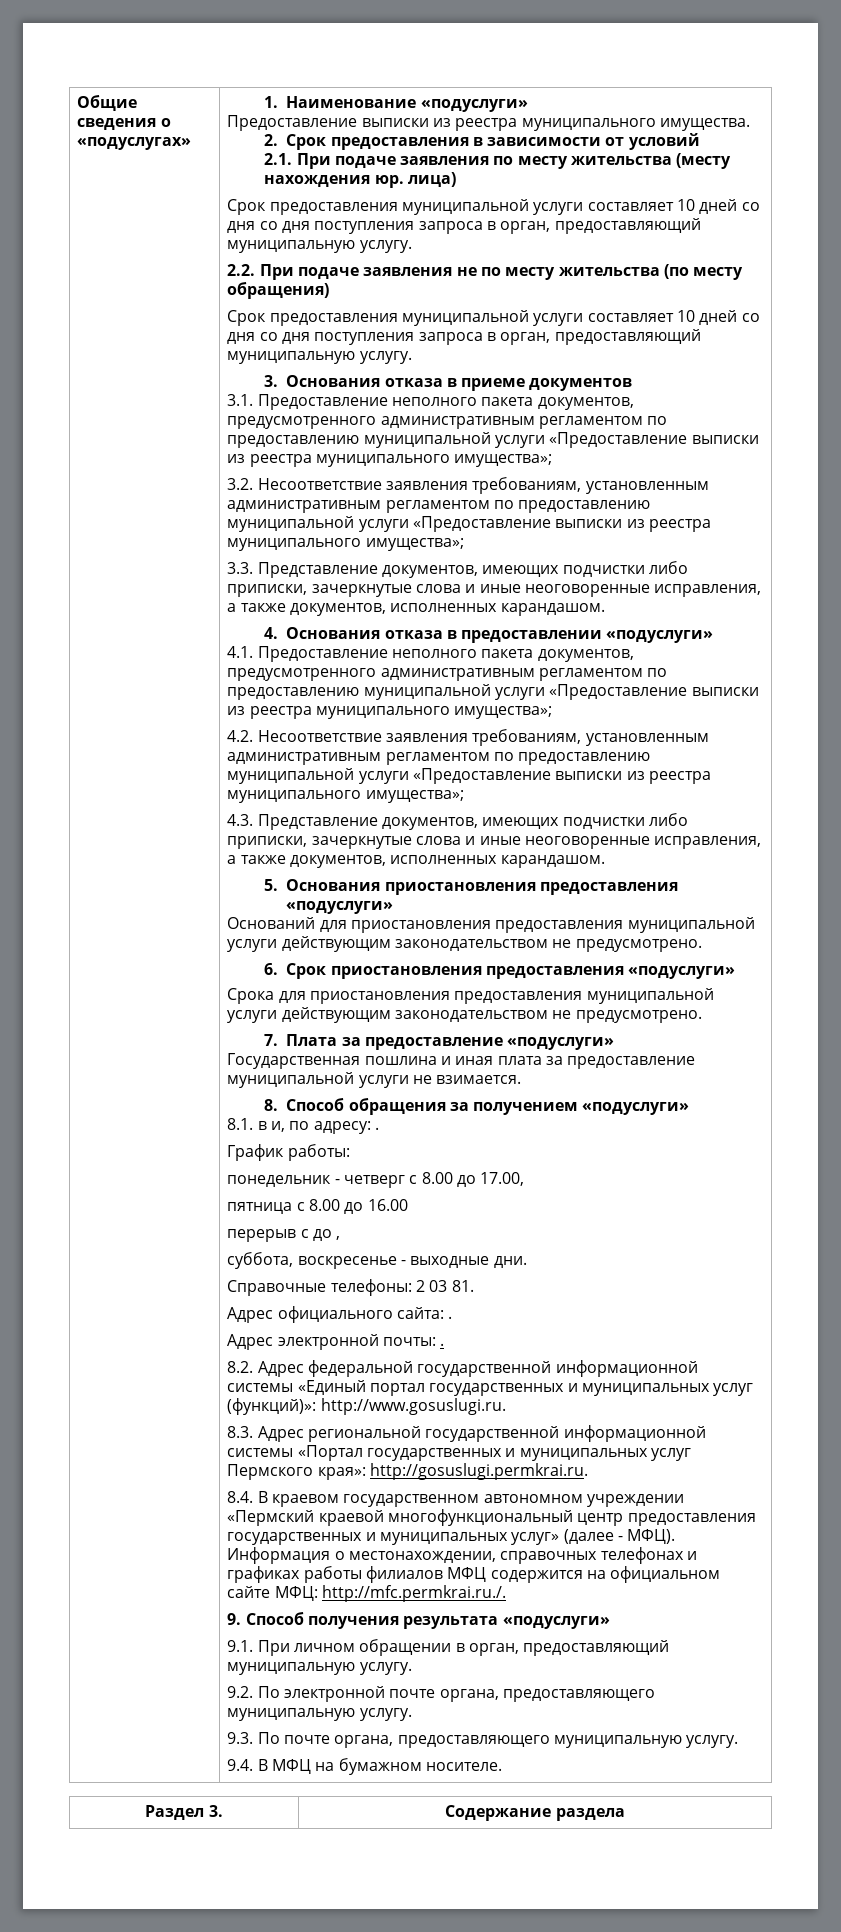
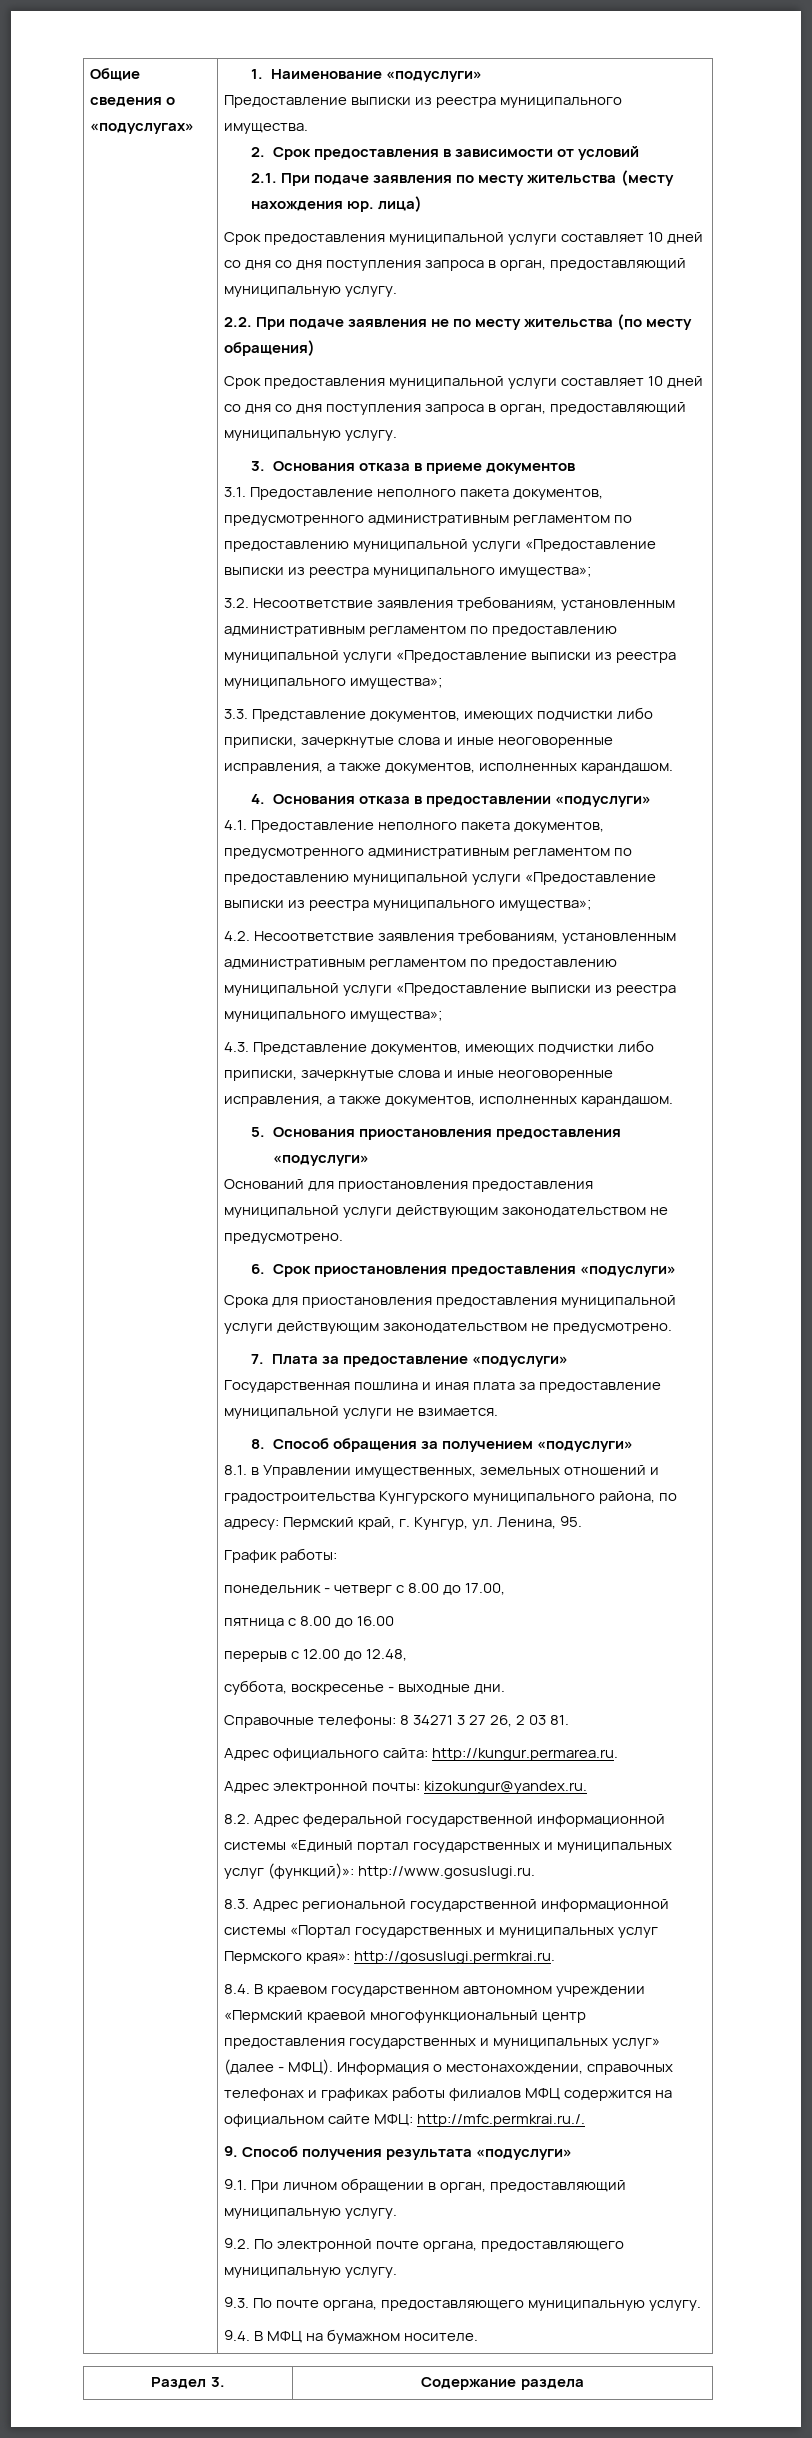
- 8.1. в и, по адресу: .
+ 8.1. в Управлении имущественных, земельных отношений и градостроительства Кунгурского муниципального района, по адресу: Пермский край, г. Кунгур, ул. Ленина, 95.
- перерыв с до ,
+ перерыв с 12.00 до 12.48,
- Справочные телефоны: 2 03 81.
+ Справочные телефоны: 8 34271 3 27 26, 2 03 81.
- Адрес официального сайта: .
+ Адрес официального сайта: http://kungur.permarea.ru.
- Адрес электронной почты: .
+ Адрес электронной почты: kizokungur@yandex.ru.

